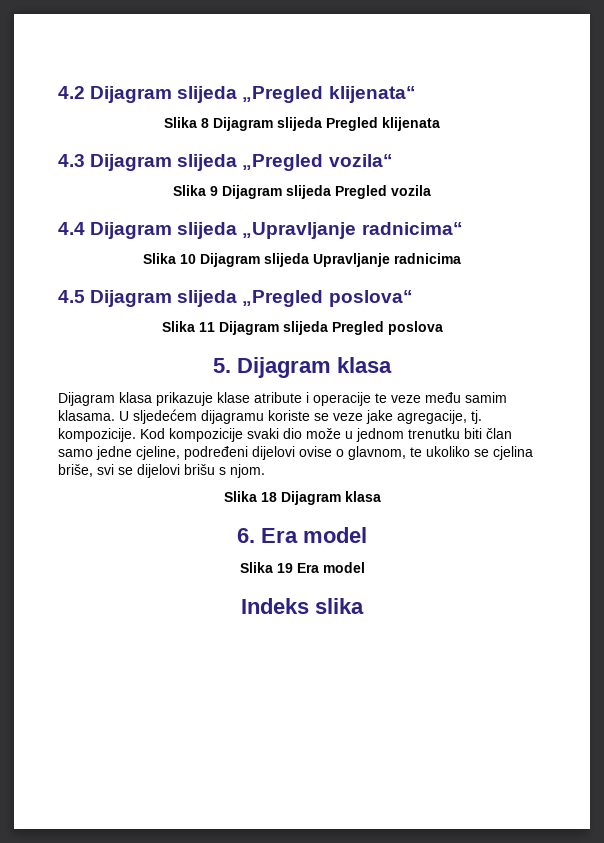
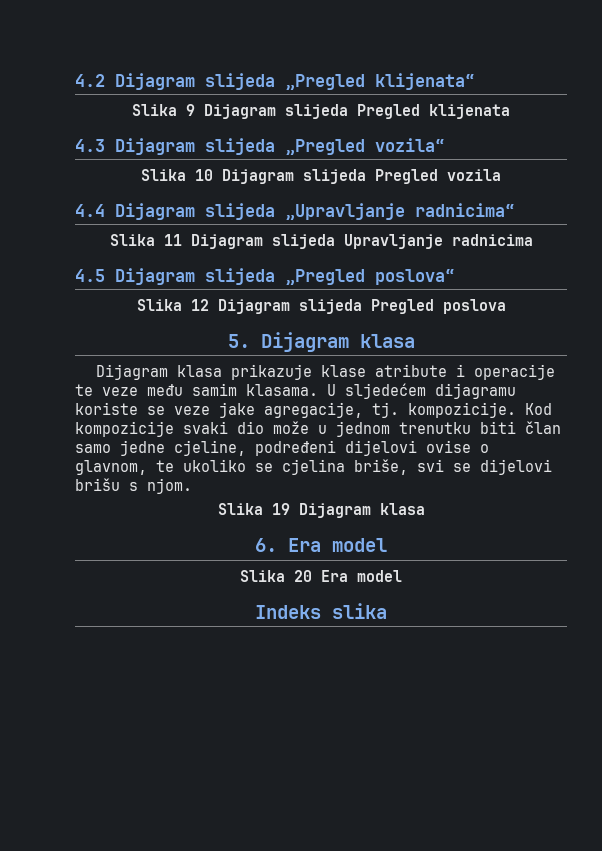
- Slika 8 Dijagram slijeda Pregled klijenata
+ Slika 9 Dijagram slijeda Pregled klijenata
- Slika 9 Dijagram slijeda Pregled vozila
+ Slika 10 Dijagram slijeda Pregled vozila
- Slika 10 Dijagram slijeda Upravljanje radnicima
+ Slika 11 Dijagram slijeda Upravljanje radnicima
- Slika 11 Dijagram slijeda Pregled poslova
+ Slika 12 Dijagram slijeda Pregled poslova
- Slika 18 Dijagram klasa
+ Slika 19 Dijagram klasa
- Slika 19 Era model
+ Slika 20 Era model

